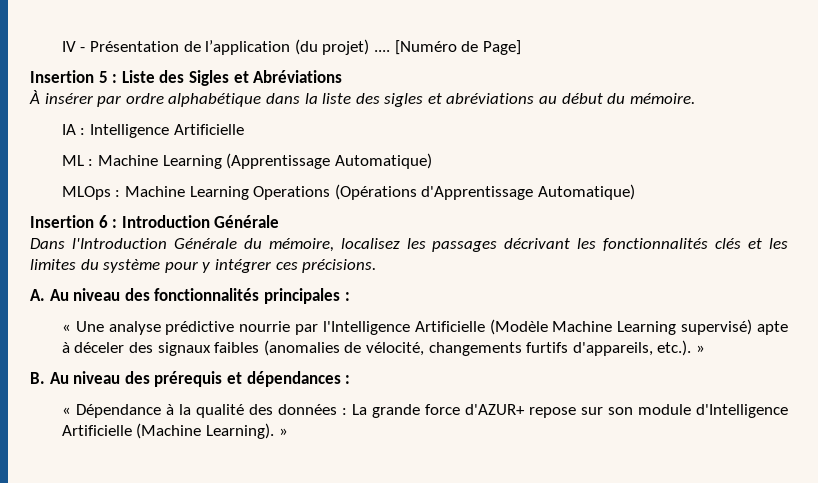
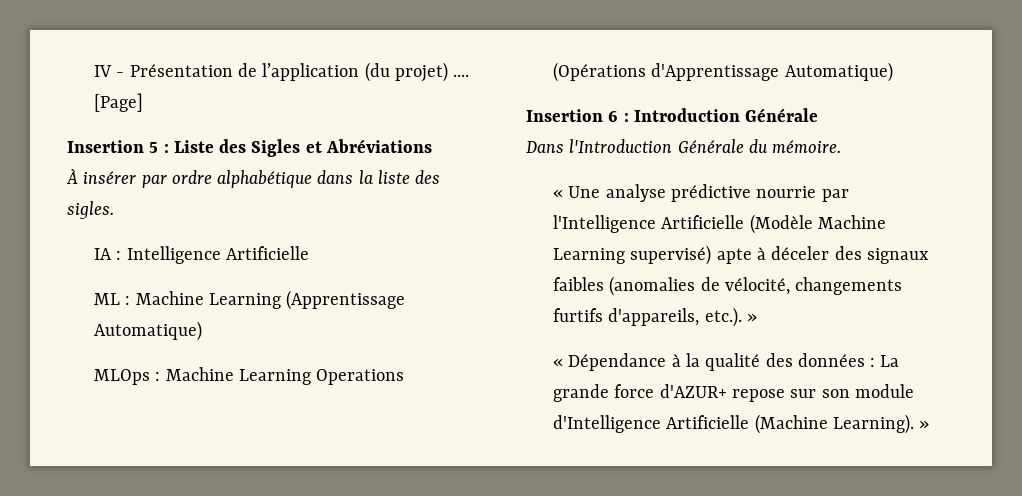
- [Numéro de Page]
+ [Page]
- À insérer par ordre alphabétique dans la liste des sigles et abréviations au début du mémoire.
+ À insérer par ordre alphabétique dans la liste des sigles.
- Dans l'Introduction Générale du mémoire, localisez les passages décrivant les fonctionnalités clés et les limites du système pour y intégrer ces précisions.
- A. Au niveau des fonctionnalités principales :
+ Dans l'Introduction Générale du mémoire.
- B. Au niveau des prérequis et dépendances :

